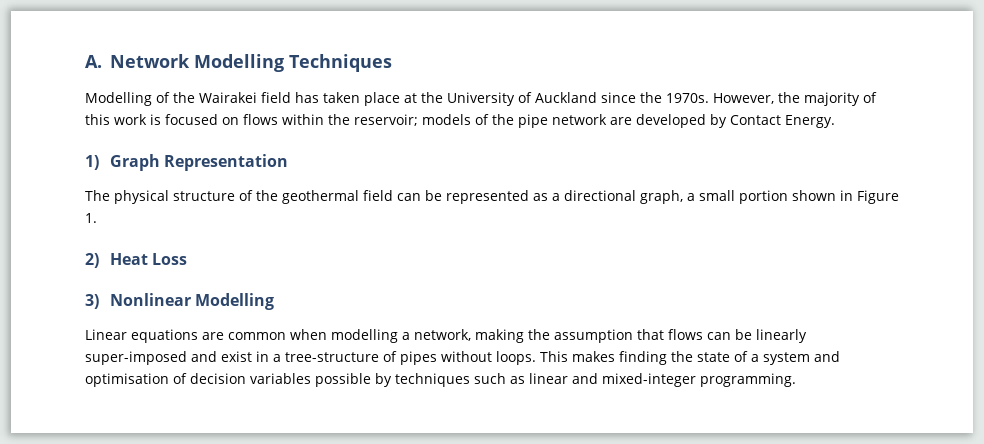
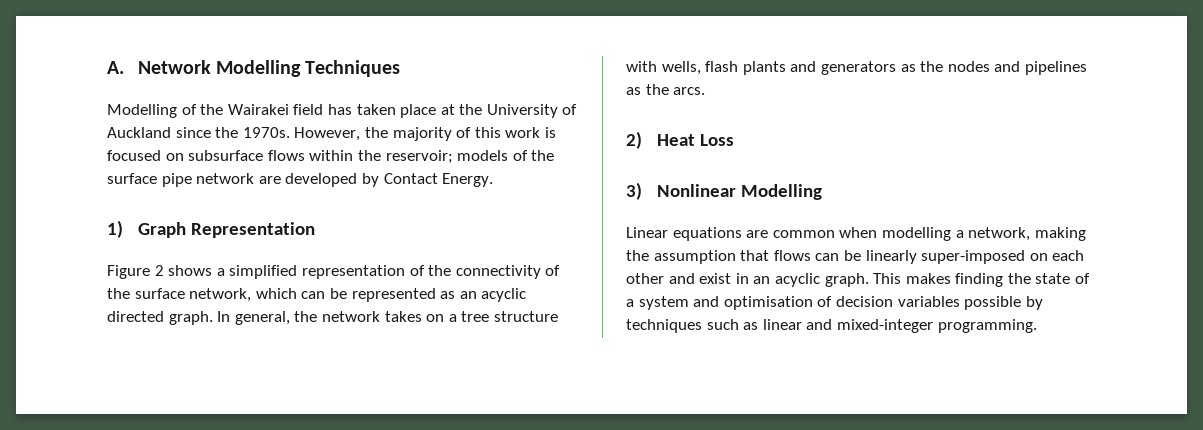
- However, the majority of this work is focused on flows within the reservoir; models of the pipe network are developed by Contact Energy.
+ However, the majority of this work is focused on subsurface flows within the reservoir; models of the surface pipe network are developed by Contact Energy.
- The physical structure of the geothermal field can be represented as a directional graph, a small portion shown in Figure 1.
+ Figure 2 shows a simplified representation of the connectivity of the surface network, which can be represented as an acyclic directed graph. In general, the network takes on a tree structure with wells, flash plants and generators as the nodes and pipelines as the arcs.
- Linear equations are common when modelling a network, making the assumption that flows can be linearly super-imposed and exist in a tree-structure of pipes without loops.
+ Linear equations are common when modelling a network, making the assumption that flows can be linearly super-imposed on each other and exist in an acyclic graph.

